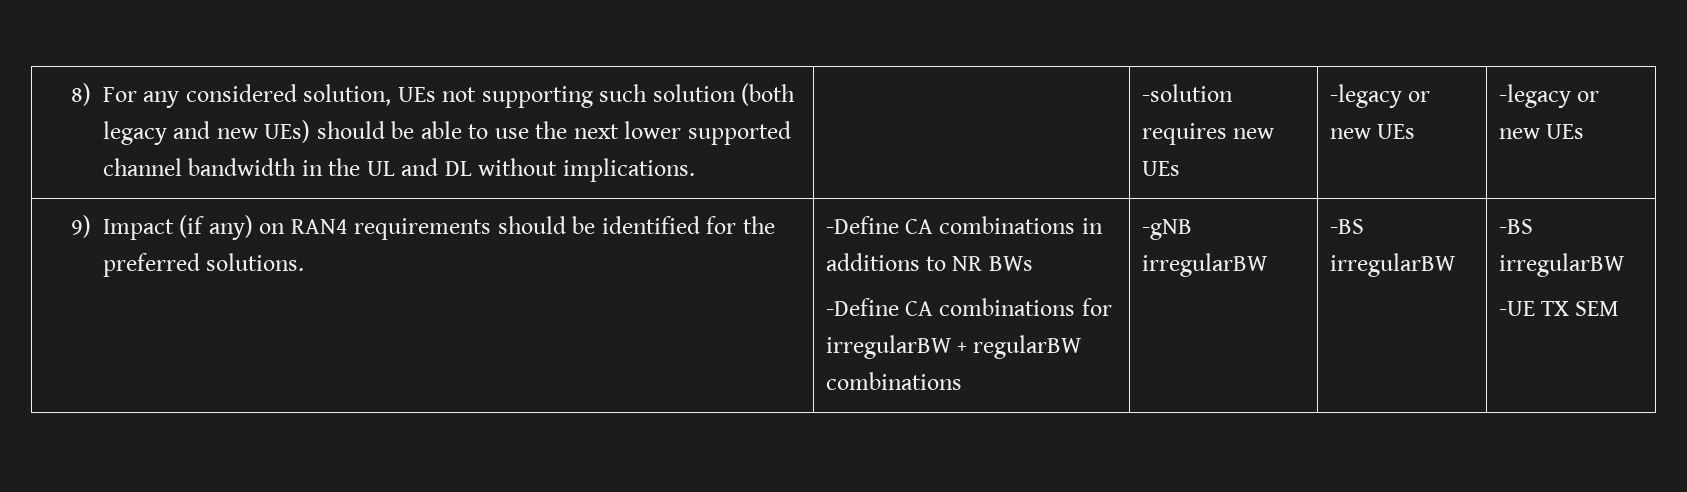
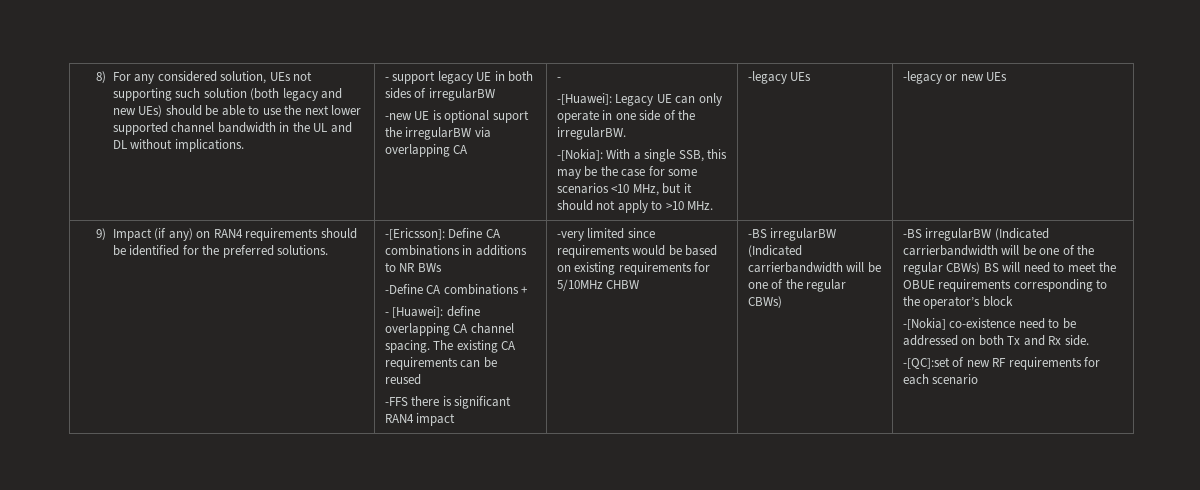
- -solution requires new UEs | -legacy or new UEs
+ - support legacy UE in both sides of irregularBW
+ -new UE is optional suport the irregularBW via overlapping CA | -
+ -[Huawei]: Legacy UE can only operate in one side of the irregularBW.
+ -[Nokia]: With a single SSB, this may be the case for some scenarios <10 MHz, but it should not apply to >10 MHz. | -legacy UEs
- -Define CA combinations in additions to NR BWs
+ -[Ericsson]: Define CA combinations in additions to NR BWs
- -Define CA combinations for irregularBW + regularBW combinations | -gNB irregularBW | -BS irregularBW | -BS irregularBW
- -UE TX SEM
+ -Define CA combinations +
+ - [Huawei]: define overlapping CA channel spacing. The existing CA requirements can be reused
+ -FFS there is significant RAN4 impact | -very limited since requirements would be based on existing requirements for 5/10MHz CHBW | -BS irregularBW (Indicated carrierbandwidth will be one of the regular CBWs) | -BS irregularBW (Indicated carrierbandwidth will be one of the regular CBWs) BS will need to meet the OBUE requirements corresponding to the operator’s block
+ -[Nokia] co-existence need to be addressed on both Tx and Rx side.
+ -[QC]:set of new RF requirements for each scenario

